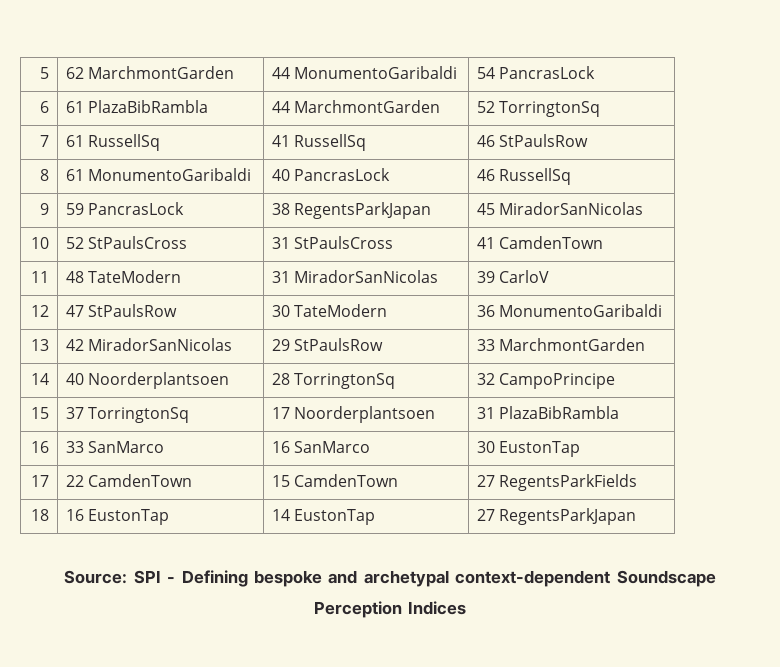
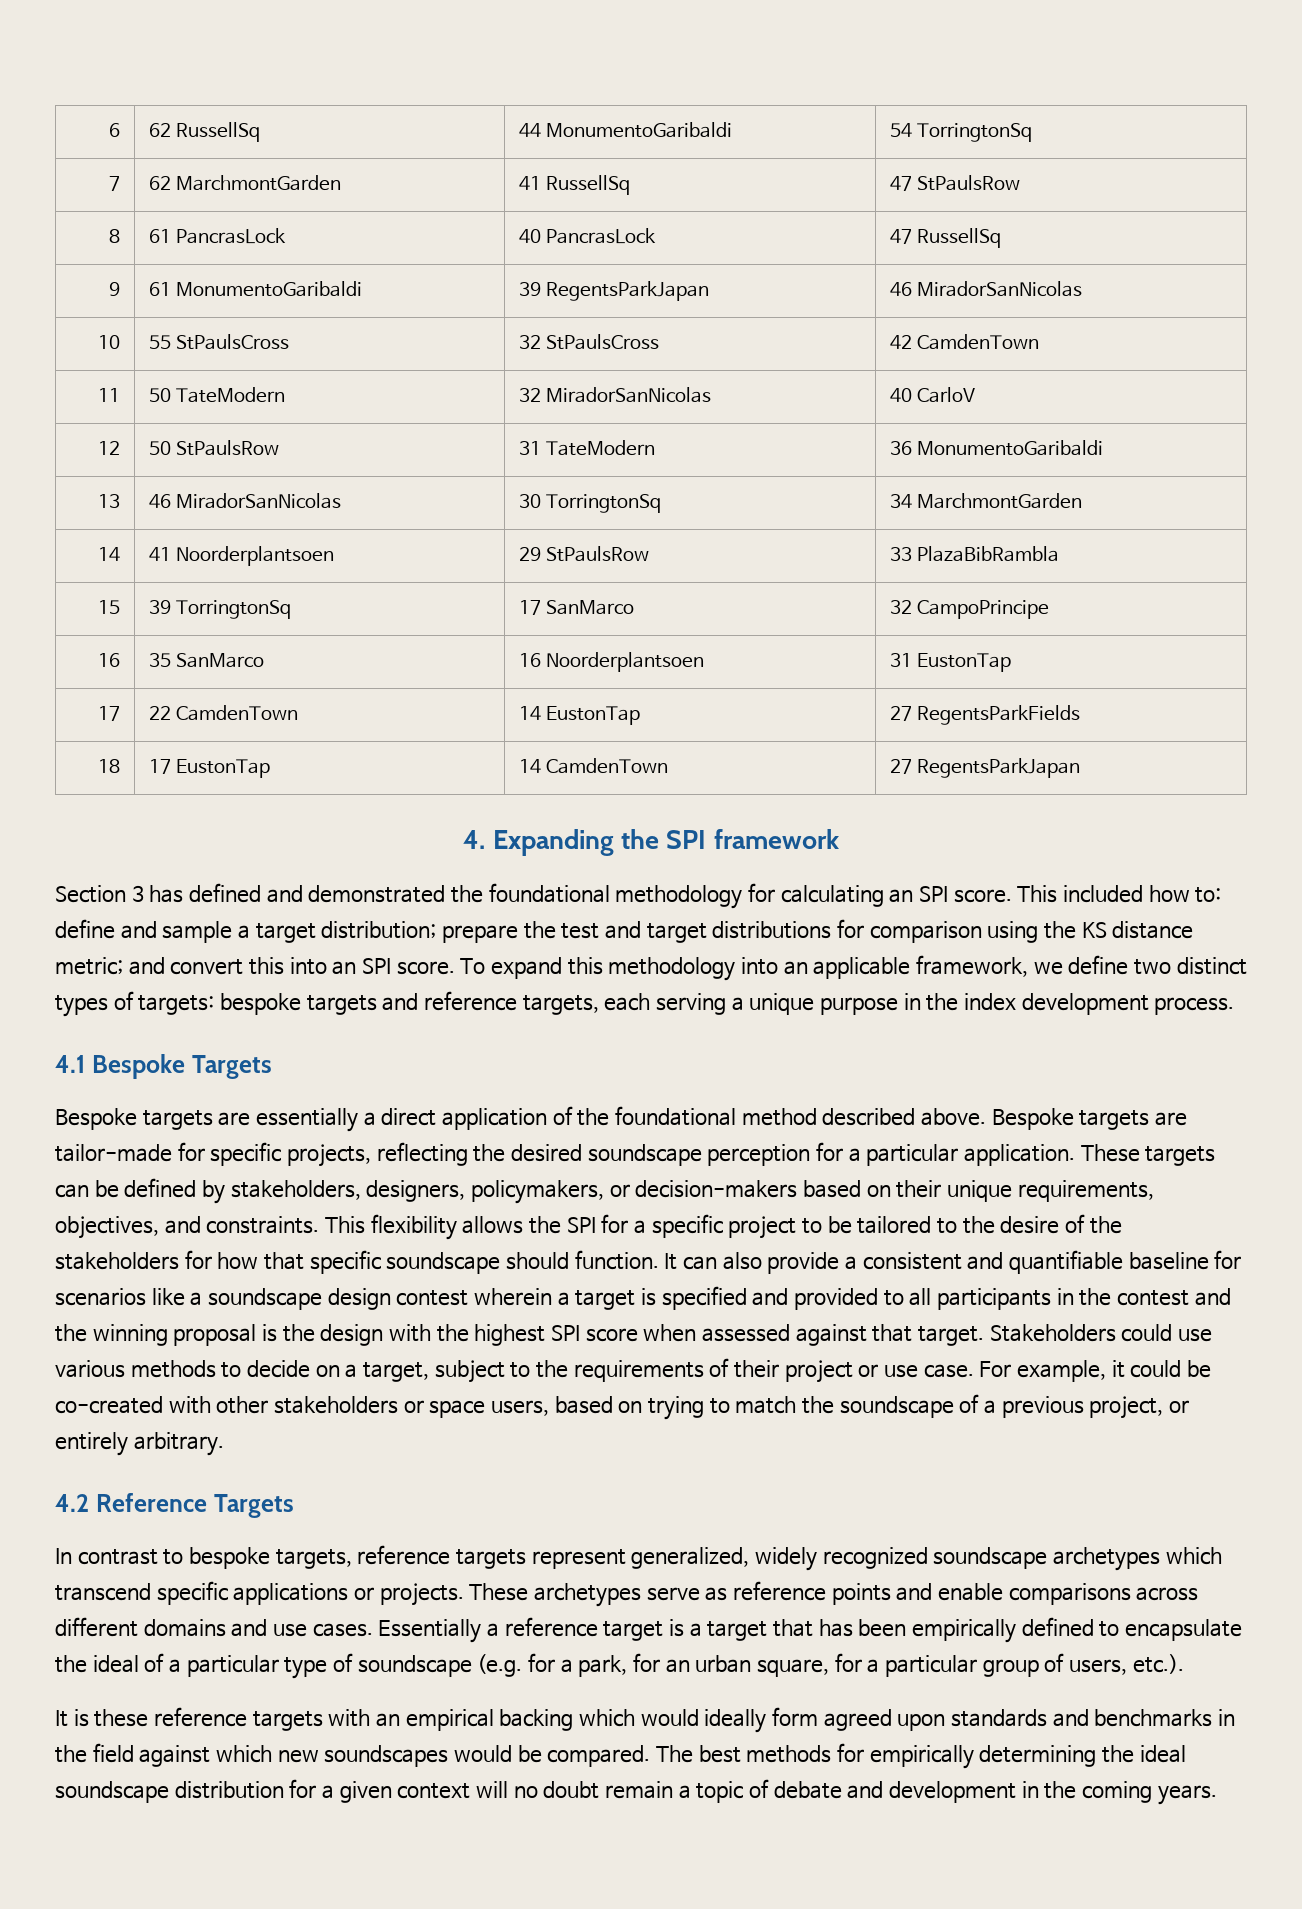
- 5 | 62 MarchmontGarden | 44 MonumentoGaribaldi | 54 PancrasLock
- 6 | 61 PlazaBibRambla | 44 MarchmontGarden | 52 TorringtonSq
+ 6 | 62 RussellSq | 44 MonumentoGaribaldi | 54 TorringtonSq
- 7 | 61 RussellSq | 41 RussellSq | 46 StPaulsRow
+ 7 | 62 MarchmontGarden | 41 RussellSq | 47 StPaulsRow
- 8 | 61 MonumentoGaribaldi | 40 PancrasLock | 46 RussellSq
+ 8 | 61 PancrasLock | 40 PancrasLock | 47 RussellSq
- 9 | 59 PancrasLock | 38 RegentsParkJapan | 45 MiradorSanNicolas
+ 9 | 61 MonumentoGaribaldi | 39 RegentsParkJapan | 46 MiradorSanNicolas
- 10 | 52 StPaulsCross | 31 StPaulsCross | 41 CamdenTown
+ 10 | 55 StPaulsCross | 32 StPaulsCross | 42 CamdenTown
- 11 | 48 TateModern | 31 MiradorSanNicolas | 39 CarloV
+ 11 | 50 TateModern | 32 MiradorSanNicolas | 40 CarloV
- 12 | 47 StPaulsRow | 30 TateModern | 36 MonumentoGaribaldi
+ 12 | 50 StPaulsRow | 31 TateModern | 36 MonumentoGaribaldi
- 13 | 42 MiradorSanNicolas | 29 StPaulsRow | 33 MarchmontGarden
- 14 | 40 Noorderplantsoen | 28 TorringtonSq | 32 CampoPrincipe
- 15 | 37 TorringtonSq | 17 Noorderplantsoen | 31 PlazaBibRambla
- 16 | 33 SanMarco | 16 SanMarco | 30 EustonTap
+ 13 | 46 MiradorSanNicolas | 30 TorringtonSq | 34 MarchmontGarden
+ 14 | 41 Noorderplantsoen | 29 StPaulsRow | 33 PlazaBibRambla
+ 15 | 39 TorringtonSq | 17 SanMarco | 32 CampoPrincipe
+ 16 | 35 SanMarco | 16 Noorderplantsoen | 31 EustonTap
- 17 | 22 CamdenTown | 15 CamdenTown | 27 RegentsParkFields
+ 17 | 22 CamdenTown | 14 EustonTap | 27 RegentsParkFields
- 18 | 16 EustonTap | 14 EustonTap | 27 RegentsParkJapan
+ 18 | 17 EustonTap | 14 CamdenTown | 27 RegentsParkJapan
- Source: SPI - Defining bespoke and archetypal context-dependent Soundscape Perception Indices
+ 4. Expanding the SPI framework
+ Section 3 has defined and demonstrated the foundational methodology for calculating an SPI score. This included how to: define and sample a target distribution; prepare the test and target distributions for comparison using the KS distance metric; and convert this into an SPI score. To expand this methodology into an applicable framework, we define two distinct types of targets: bespoke targets and reference targets, each serving a unique purpose in the index development process.
+ 4.1 Bespoke Targets
+ Bespoke targets are essentially a direct application of the foundational method described above. Bespoke targets are tailor-made for specific projects, reflecting the desired soundscape perception for a particular application. These targets can be defined by stakeholders, designers, policymakers, or decision-makers based on their unique requirements, objectives, and constraints. This flexibility allows the SPI for a specific project to be tailored to the desire of the stakeholders for how that specific soundscape should function. It can also provide a consistent and quantifiable baseline for scenarios like a soundscape design contest wherein a target is specified and provided to all participants in the contest and the winning proposal is the design with the highest SPI score when assessed against that target. Stakeholders could use various methods to decide on a target, subject to the requirements of their project or use case. For example, it could be co-created with other stakeholders or space users, based on trying to match the soundscape of a previous project, or entirely arbitrary.
+ 4.2 Reference Targets
+ In contrast to bespoke targets, reference targets represent generalized, widely recognized soundscape archetypes which transcend specific applications or projects. These archetypes serve as reference points and enable comparisons across different domains and use cases. Essentially a reference target is a target that has been empirically defined to encapsulate the ideal of a particular type of soundscape (e.g. for a park, for an urban square, for a particular group of users, etc.).
+ It is these reference targets with an empirical backing which would ideally form agreed upon standards and benchmarks in the field against which new soundscapes would be compared. The best methods for empirically determining the ideal soundscape distribution for a given context will no doubt remain a topic of debate and development in the coming years.

